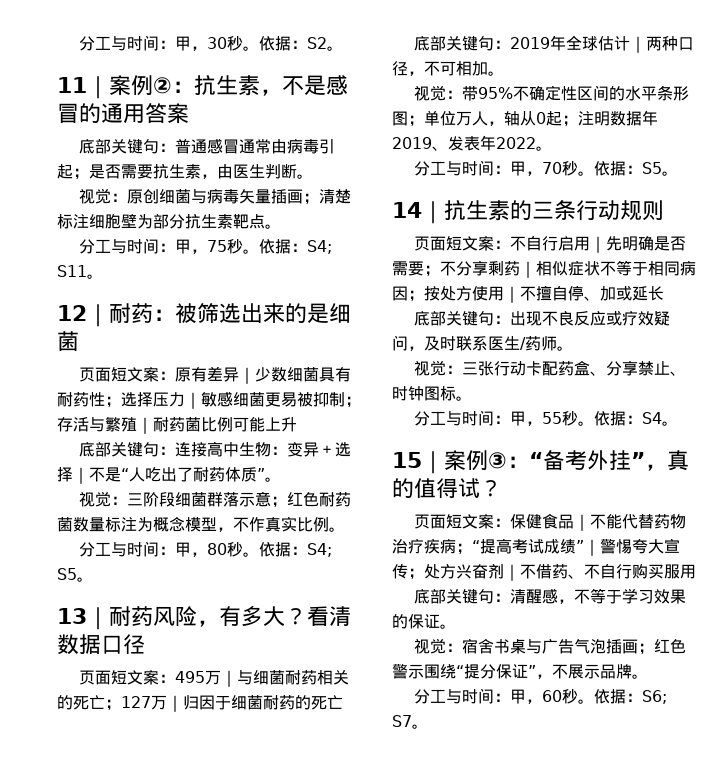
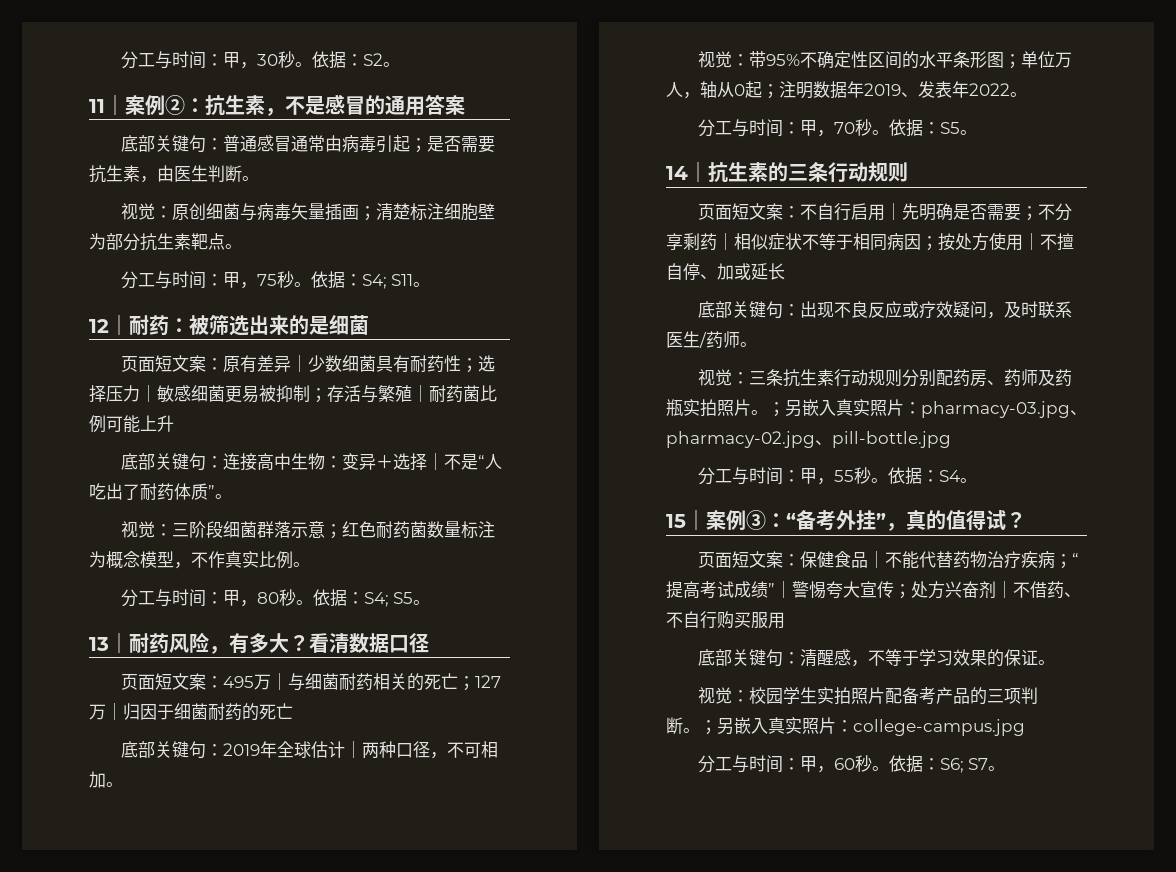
- 视觉：三张行动卡配药盒、分享禁止、时钟图标。
+ 视觉：三条抗生素行动规则分别配药房、药师及药瓶实拍照片。；另嵌入真实照片：pharmacy-03.jpg、pharmacy-02.jpg、pill-bottle.jpg
- 视觉：宿舍书桌与广告气泡插画；红色警示围绕“提分保证”，不展示品牌。
+ 视觉：校园学生实拍照片配备考产品的三项判断。；另嵌入真实照片：college-campus.jpg

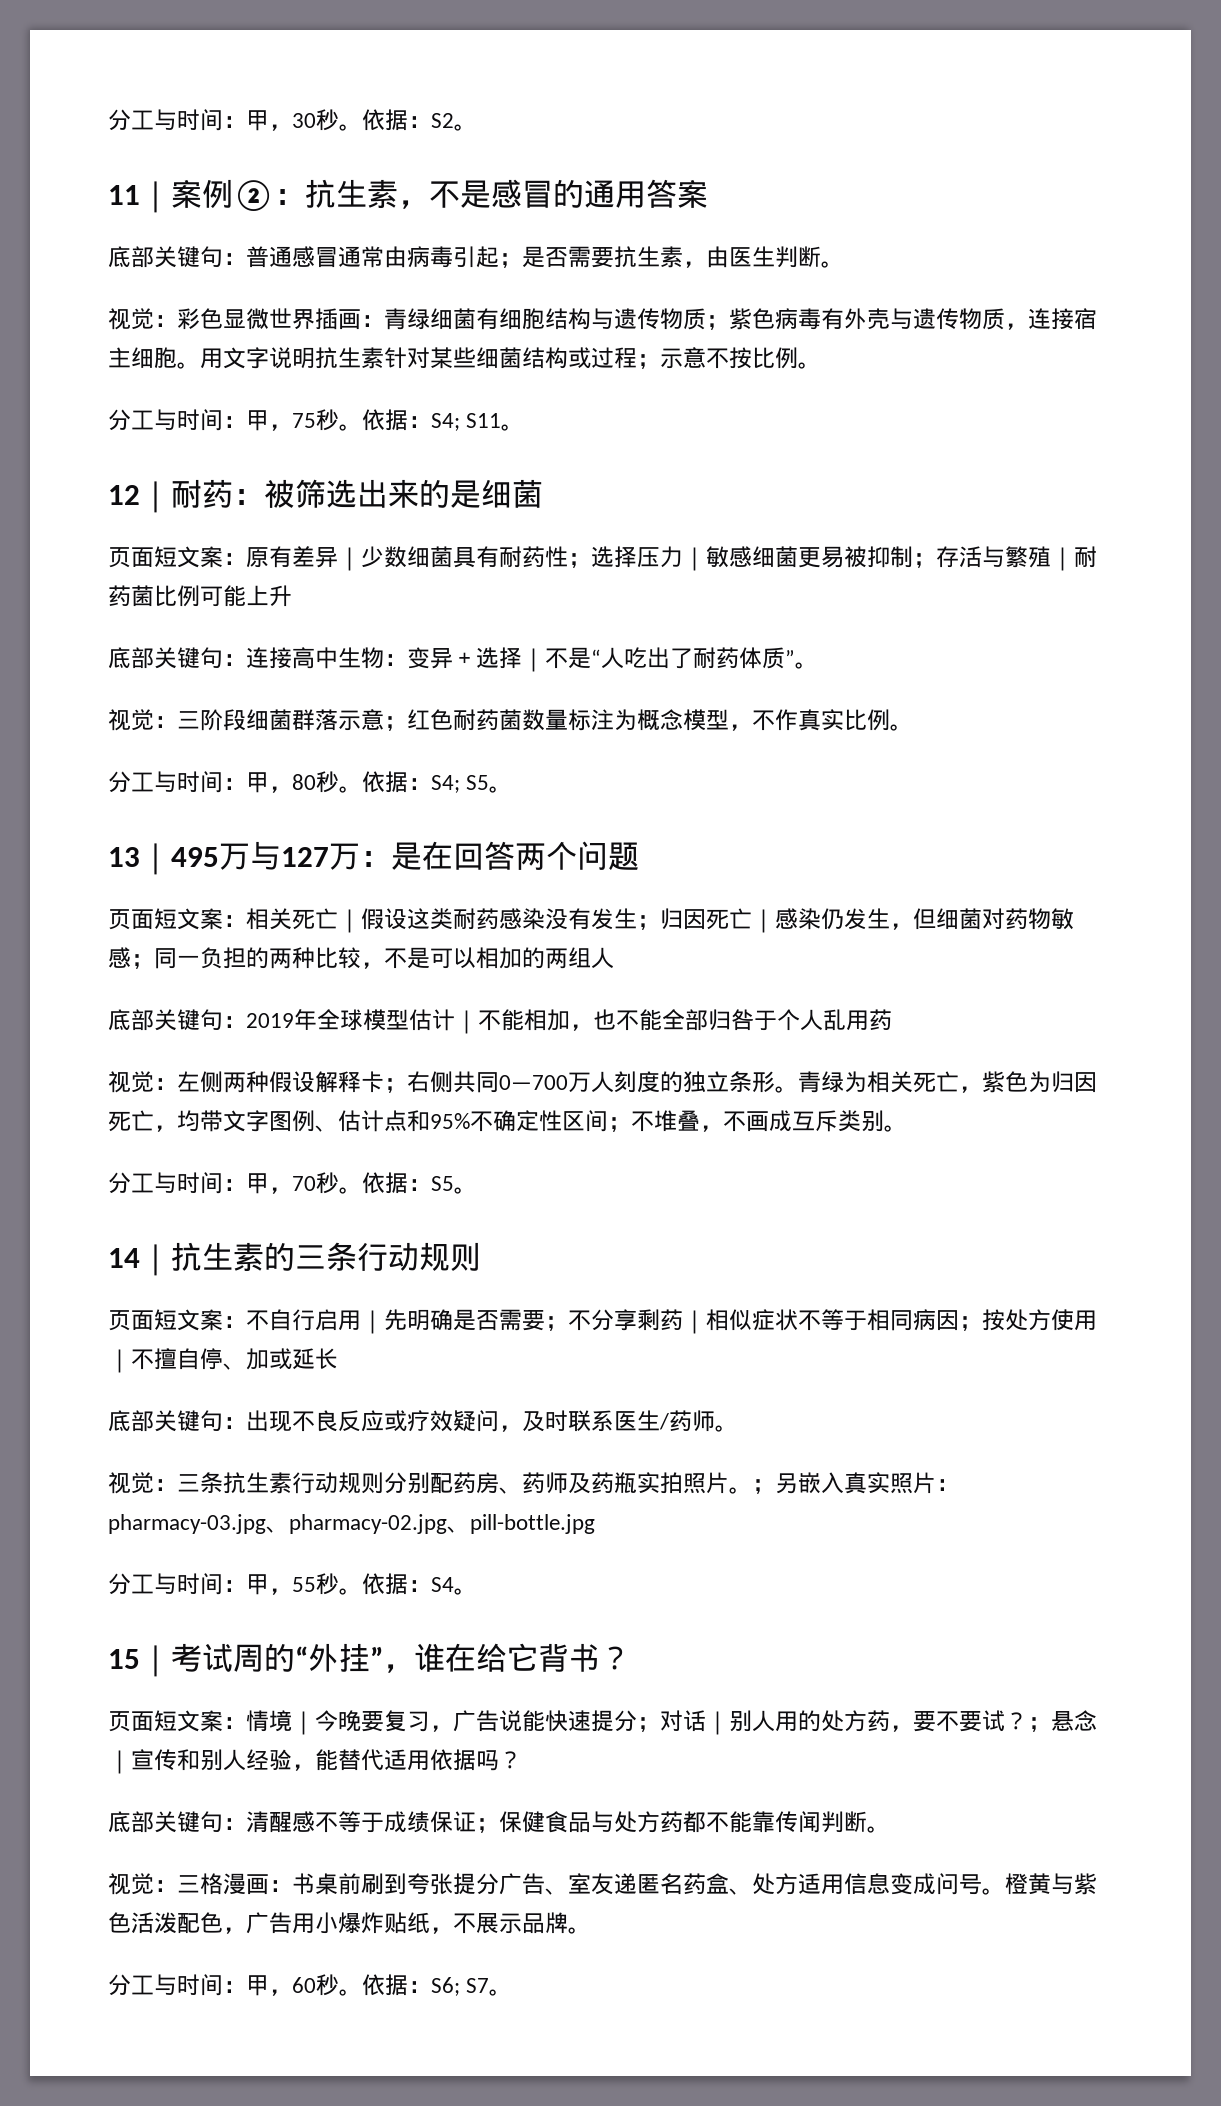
- 视觉：原创细菌与病毒矢量插画；清楚标注细胞壁为部分抗生素靶点。
+ 视觉：彩色显微世界插画：青绿细菌有细胞结构与遗传物质；紫色病毒有外壳与遗传物质，连接宿主细胞。用文字说明抗生素针对某些细菌结构或过程；示意不按比例。
- 13｜耐药风险，有多大？看清数据口径
- 页面短文案：495万｜与细菌耐药相关的死亡；127万｜归因于细菌耐药的死亡
+ 13｜495万与127万：是在回答两个问题
+ 页面短文案：相关死亡｜假设这类耐药感染没有发生；归因死亡｜感染仍发生，但细菌对药物敏感；同一负担的两种比较，不是可以相加的两组人
- 底部关键句：2019年全球估计｜两种口径，不可相加。
- 视觉：带95%不确定性区间的水平条形图；单位万人，轴从0起；注明数据年2019、发表年2022。
+ 底部关键句：2019年全球模型估计｜不能相加，也不能全部归咎于个人乱用药
+ 视觉：左侧两种假设解释卡；右侧共同0—700万人刻度的独立条形。青绿为相关死亡，紫色为归因死亡，均带文字图例、估计点和95%不确定性区间；不堆叠，不画成互斥类别。
- 15｜案例③：“备考外挂”，真的值得试？
- 页面短文案：保健食品｜不能代替药物治疗疾病；“提高考试成绩”｜警惕夸大宣传；处方兴奋剂｜不借药、不自行购买服用
+ 15｜考试周的“外挂”，谁在给它背书？
+ 页面短文案：情境｜今晚要复习，广告说能快速提分；对话｜别人用的处方药，要不要试？；悬念｜宣传和别人经验，能替代适用依据吗？
- 底部关键句：清醒感，不等于学习效果的保证。
- 视觉：校园学生实拍照片配备考产品的三项判断。；另嵌入真实照片：college-campus.jpg
+ 底部关键句：清醒感不等于成绩保证；保健食品与处方药都不能靠传闻判断。
+ 视觉：三格漫画：书桌前刷到夸张提分广告、室友递匿名药盒、处方适用信息变成问号。橙黄与紫色活泼配色，广告用小爆炸贴纸，不展示品牌。

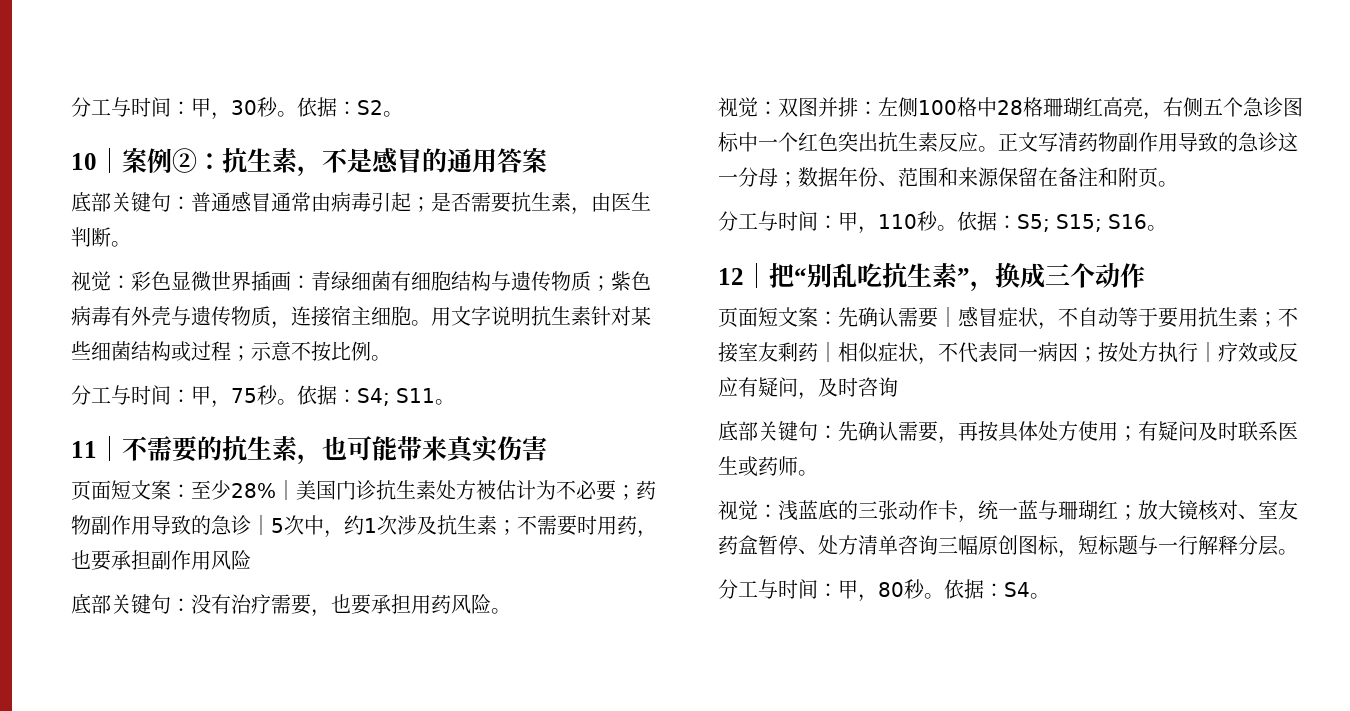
- 11｜案例②：抗生素，不是感冒的通用答案
+ 10｜案例②：抗生素，不是感冒的通用答案
- 12｜耐药：被筛选出来的是细菌
- 页面短文案：原有差异｜少数细菌具有耐药性；选择压力｜敏感细菌更易被抑制；存活与繁殖｜耐药菌比例可能上升
- 底部关键句：连接高中生物：变异＋选择｜不是“人吃出了耐药体质”。
- 视觉：三阶段细菌群落示意；红色耐药菌数量标注为概念模型，不作真实比例。
+ 11｜不需要的抗生素，也可能带来真实伤害
+ 页面短文案：至少28%｜美国门诊抗生素处方被估计为不必要；药物副作用导致的急诊｜5次中，约1次涉及抗生素；不需要时用药，也要承担副作用风险
+ 底部关键句：没有治疗需要，也要承担用药风险。
+ 视觉：双图并排：左侧100格中28格珊瑚红高亮，右侧五个急诊图标中一个红色突出抗生素反应。正文写清药物副作用导致的急诊这一分母；数据年份、范围和来源保留在备注和附页。
+ 分工与时间：甲，110秒。依据：S5; S15; S16。
+ 12｜把“别乱吃抗生素”，换成三个动作
+ 页面短文案：先确认需要｜感冒症状，不自动等于要用抗生素；不接室友剩药｜相似症状，不代表同一病因；按处方执行｜疗效或反应有疑问，及时咨询
+ 底部关键句：先确认需要，再按具体处方使用；有疑问及时联系医生或药师。
+ 视觉：浅蓝底的三张动作卡，统一蓝与珊瑚红；放大镜核对、室友药盒暂停、处方清单咨询三幅原创图标，短标题与一行解释分层。
- 依据：S4; S5。
- 13｜495万与127万：是在回答两个问题
- 页面短文案：相关死亡｜假设这类耐药感染没有发生；归因死亡｜感染仍发生，但细菌对药物敏感；同一负担的两种比较，不是可以相加的两组人
- 底部关键句：2019年全球模型估计｜不能相加，也不能全部归咎于个人乱用药
- 视觉：左侧两种假设解释卡；右侧共同0—700万人刻度的独立条形。青绿为相关死亡，紫色为归因死亡，均带文字图例、估计点和95%不确定性区间；不堆叠，不画成互斥类别。
- 分工与时间：甲，70秒。依据：S5。
- 14｜抗生素的三条行动规则
- 页面短文案：不自行启用｜先明确是否需要；不分享剩药｜相似症状不等于相同病因；按处方使用｜不擅自停、加或延长
- 底部关键句：出现不良反应或疗效疑问，及时联系医生/药师。
- 视觉：三条抗生素行动规则分别配药房、药师及药瓶实拍照片。；另嵌入真实照片：pharmacy-03.jpg、pharmacy-02.jpg、pill-bottle.jpg
- 分工与时间：甲，55秒。依据：S4。
- 15｜考试周的“外挂”，谁在给它背书？
- 页面短文案：情境｜今晚要复习，广告说能快速提分；对话｜别人用的处方药，要不要试？；悬念｜宣传和别人经验，能替代适用依据吗？
- 底部关键句：清醒感不等于成绩保证；保健食品与处方药都不能靠传闻判断。
- 视觉：三格漫画：书桌前刷到夸张提分广告、室友递匿名药盒、处方适用信息变成问号。橙黄与紫色活泼配色，广告用小爆炸贴纸，不展示品牌。
- 分工与时间：甲，60秒。依据：S6; S7。
+ 依据：S4。

